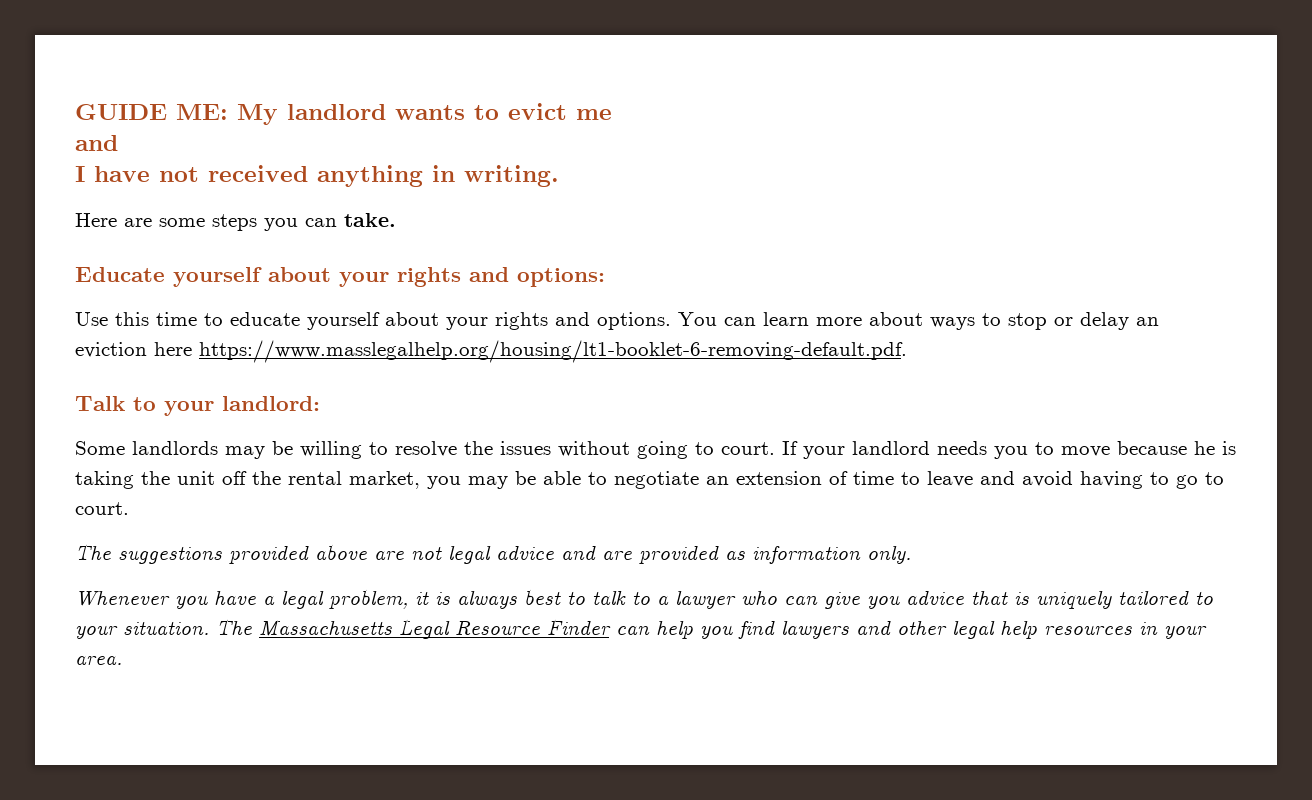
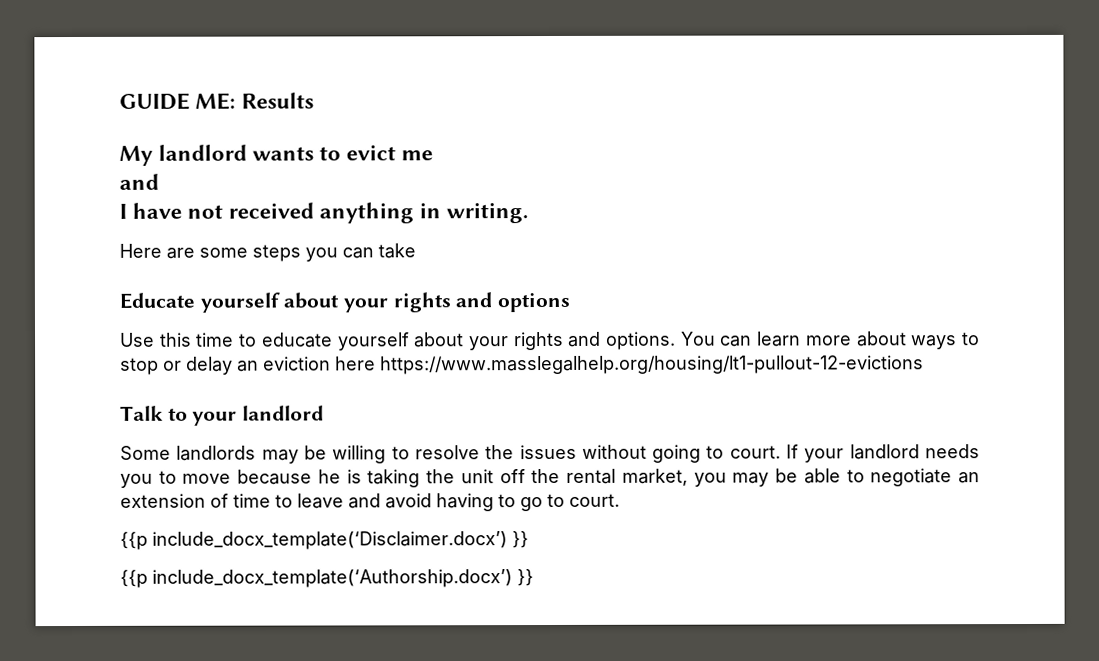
- GUIDE ME: My landlord wants to evict me
+ GUIDE ME: Results
+ My landlord wants to evict me
- Here are some steps you can take.
+ Here are some steps you can take
- Educate yourself about your rights and options:
+ Educate yourself about your rights and options
- You can learn more about ways to stop or delay an eviction here https://www.masslegalhelp.org/housing/lt1-booklet-6-removing-default.pdf.
+ You can learn more about ways to stop or delay an eviction here https://www.masslegalhelp.org/housing/lt1-pullout-12-evictions
- Talk to your landlord:
+ Talk to your landlord
- The suggestions provided above are not legal advice and are provided as information only.
- Whenever you have a legal problem, it is always best to talk to a lawyer who can give you advice that is uniquely tailored to your situation. The Massachusetts Legal Resource Finder can help you find lawyers and other legal help resources in your area.
+ {{p include_docx_template(‘Disclaimer.docx’) }}
+ {{p include_docx_template(‘Authorship.docx’) }}

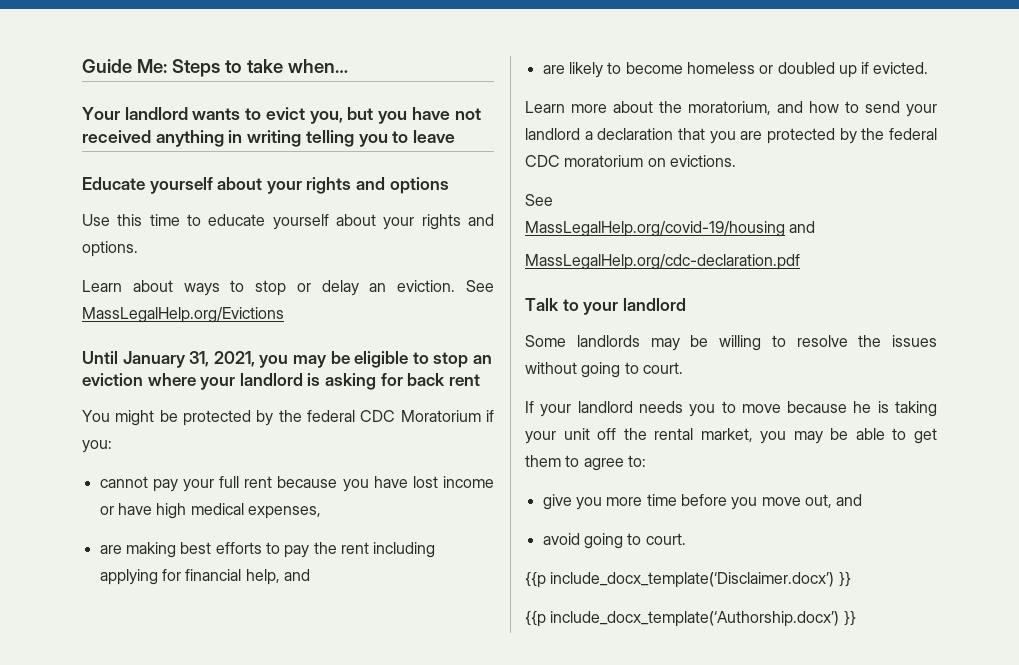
- GUIDE ME: Results
- My landlord wants to evict me
- and
- I have not received anything in writing.
- Here are some steps you can take
+ Guide Me: Steps to take when…
+ Your landlord wants to evict you, but you have not received anything in writing telling you to leave
- Use this time to educate yourself about your rights and options. You can learn more about ways to stop or delay an eviction here https://www.masslegalhelp.org/housing/lt1-pullout-12-evictions
+ Use this time to educate yourself about your rights and options.
+ Learn about ways to stop or delay an eviction. See MassLegalHelp.org/Evictions
+ Until January 31, 2021, you may be eligible to stop an eviction where your landlord is asking for back rent
+ You might be protected by the federal CDC Moratorium if you:
+ cannot pay your full rent because you have lost income or have high medical expenses,
+ are making best efforts to pay the rent including applying for financial help, and
+ are likely to become homeless or doubled up if evicted.
+ Learn more about the moratorium, and how to send your landlord a declaration that you are protected by the federal CDC moratorium on evictions.
+ See
+ MassLegalHelp.org/covid-19/housing and
+ MassLegalHelp.org/cdc-declaration.pdf
- Some landlords may be willing to resolve the issues without going to court. If your landlord needs you to move because he is taking the unit off the rental market, you may be able to negotiate an extension of time to leave and avoid having to go to court.
+ Some landlords may be willing to resolve the issues without going to court.
+ If your landlord needs you to move because he is taking your unit off the rental market, you may be able to get them to agree to:
+ give you more time before you move out, and
+ avoid going to court.

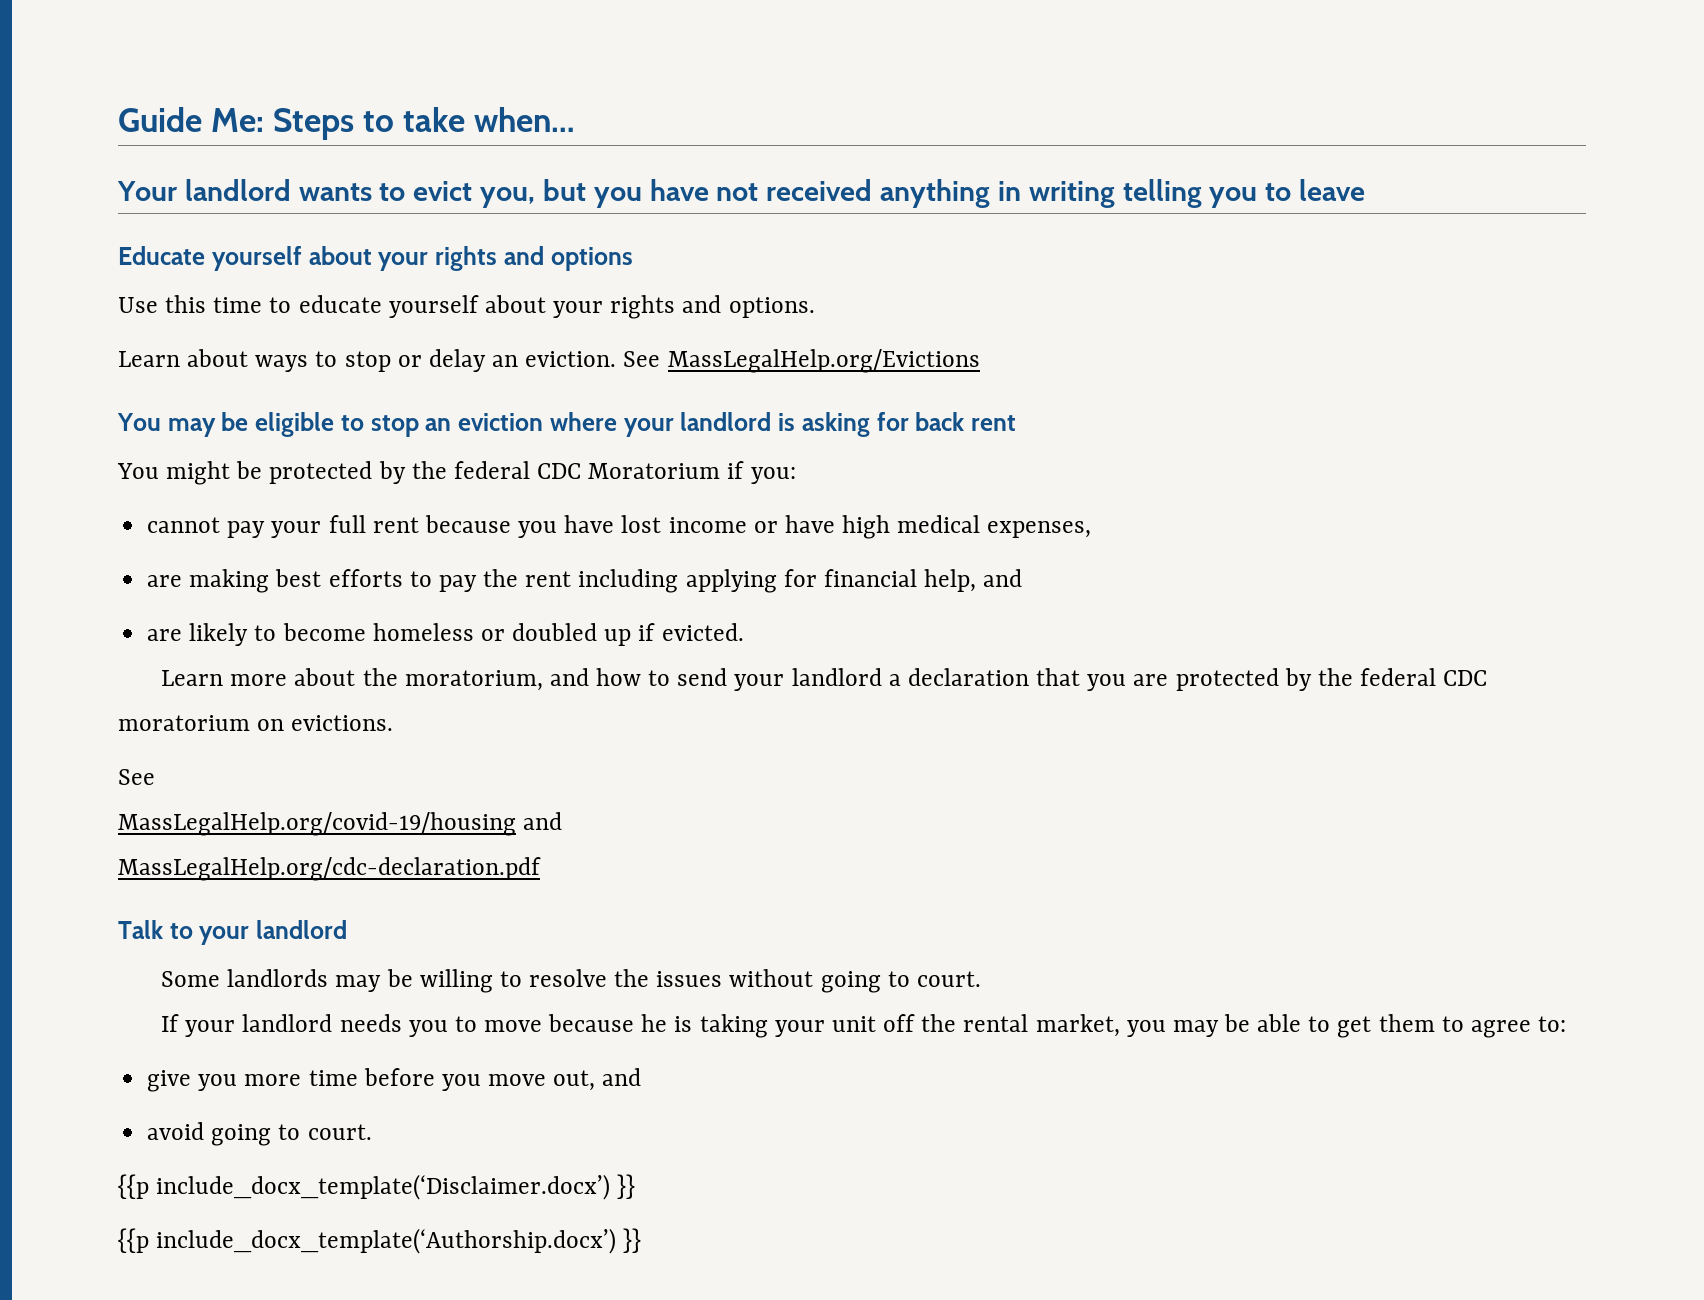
- Until January 31, 2021, you may be eligible to stop an eviction where your landlord is asking for back rent
+ You may be eligible to stop an eviction where your landlord is asking for back rent

